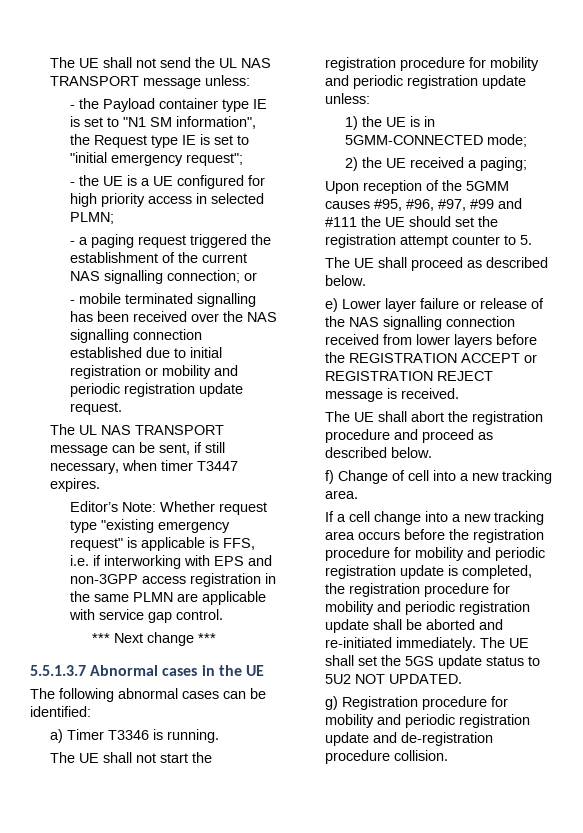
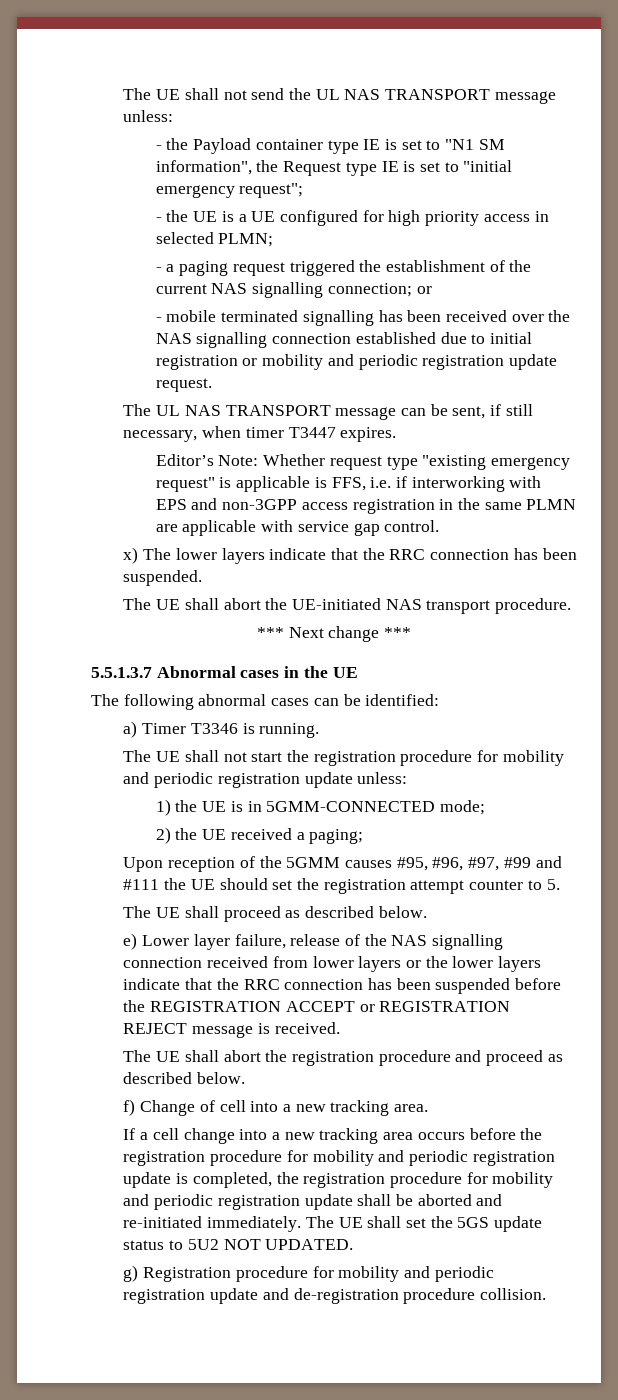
+ x) The lower layers indicate that the RRC connection has been suspended.
+ The UE shall abort the UE-initiated NAS transport procedure.
- e) Lower layer failure or release of the NAS signalling connection received from lower layers before the REGISTRATION ACCEPT or REGISTRATION REJECT message is received.
+ e) Lower layer failure, release of the NAS signalling connection received from lower layers or the lower layers indicate that the RRC connection has been suspended before the REGISTRATION ACCEPT or REGISTRATION REJECT message is received.

